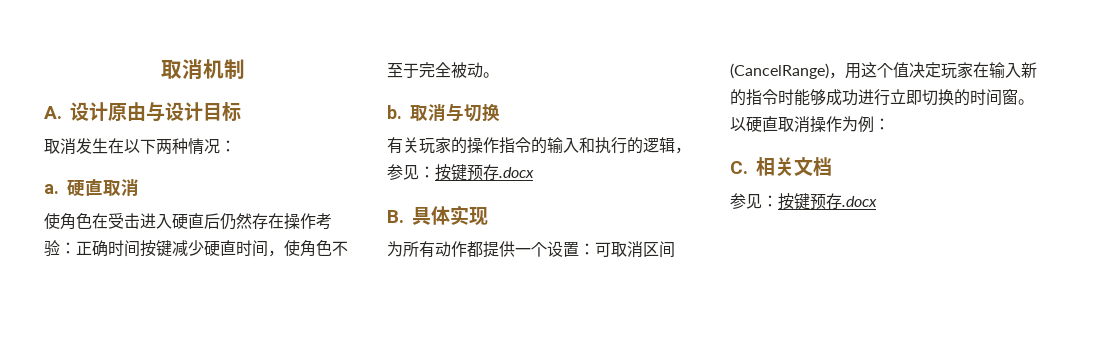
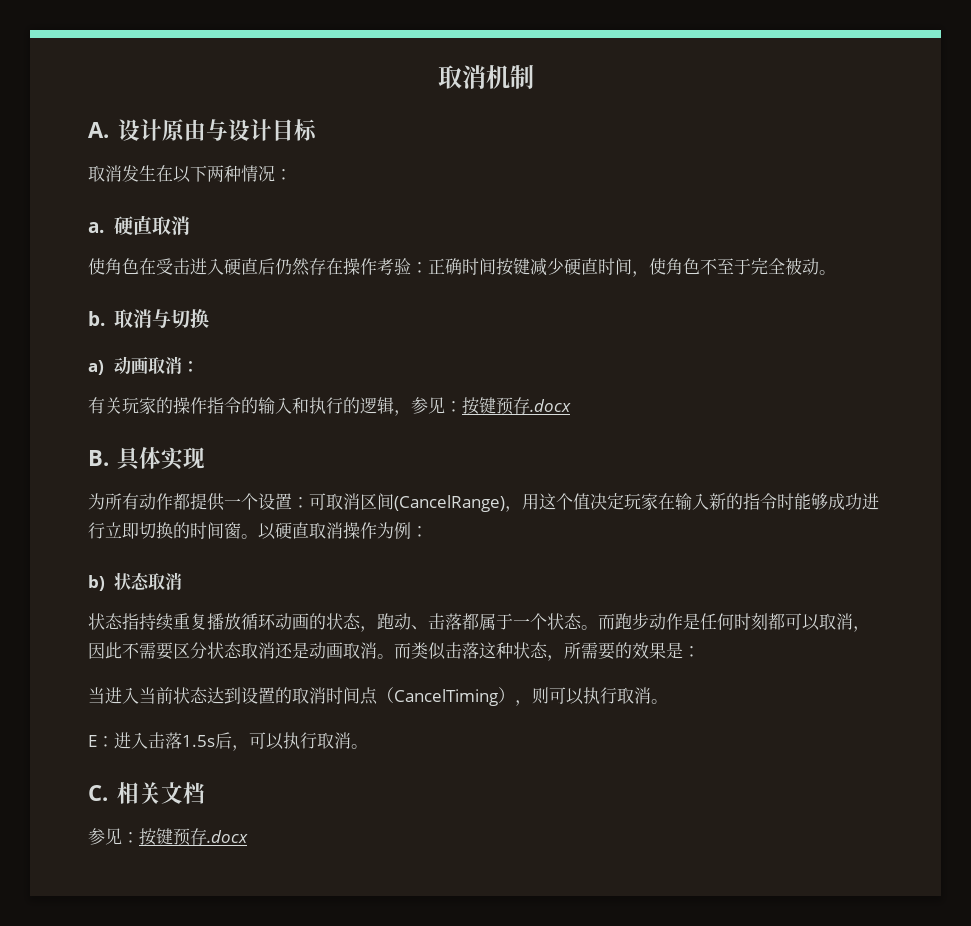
+ a)动画取消：
+ b)状态取消
+ 状态指持续重复播放循环动画的状态，跑动、击落都属于一个状态。而跑步动作是任何时刻都可以取消，因此不需要区分状态取消还是动画取消。而类似击落这种状态，所需要的效果是：
+ 当进入当前状态达到设置的取消时间点（CancelTiming），则可以执行取消。
+ E：进入击落1.5s后，可以执行取消。

